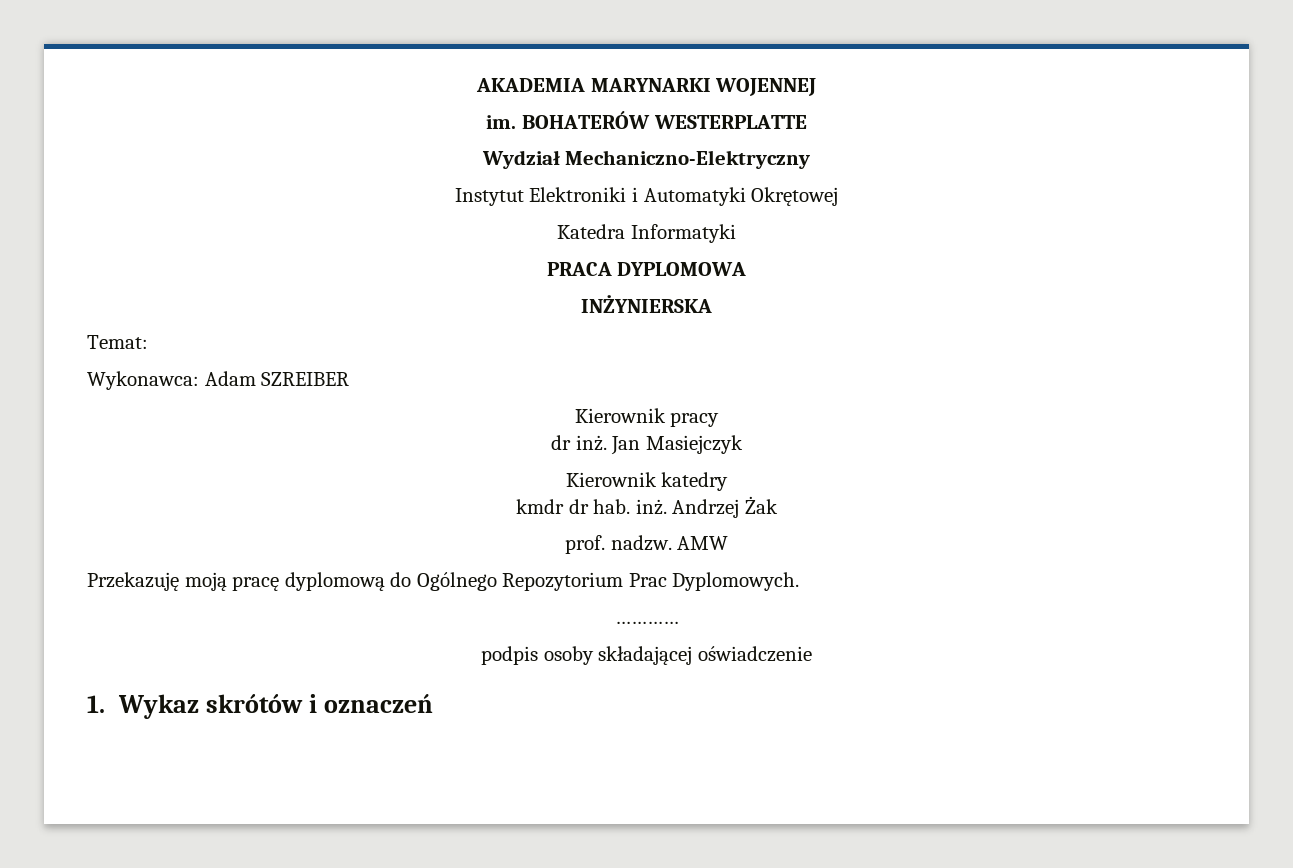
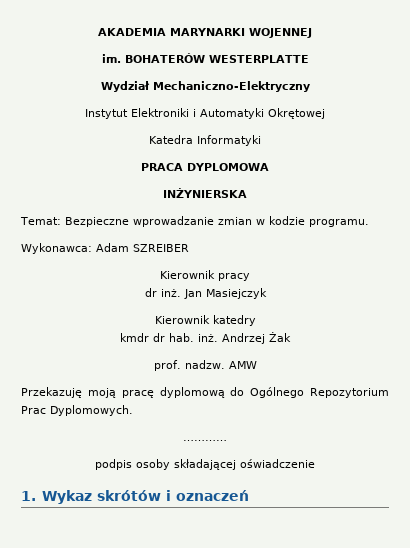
- Temat:
+ Temat: Bezpieczne wprowadzanie zmian w kodzie programu.

